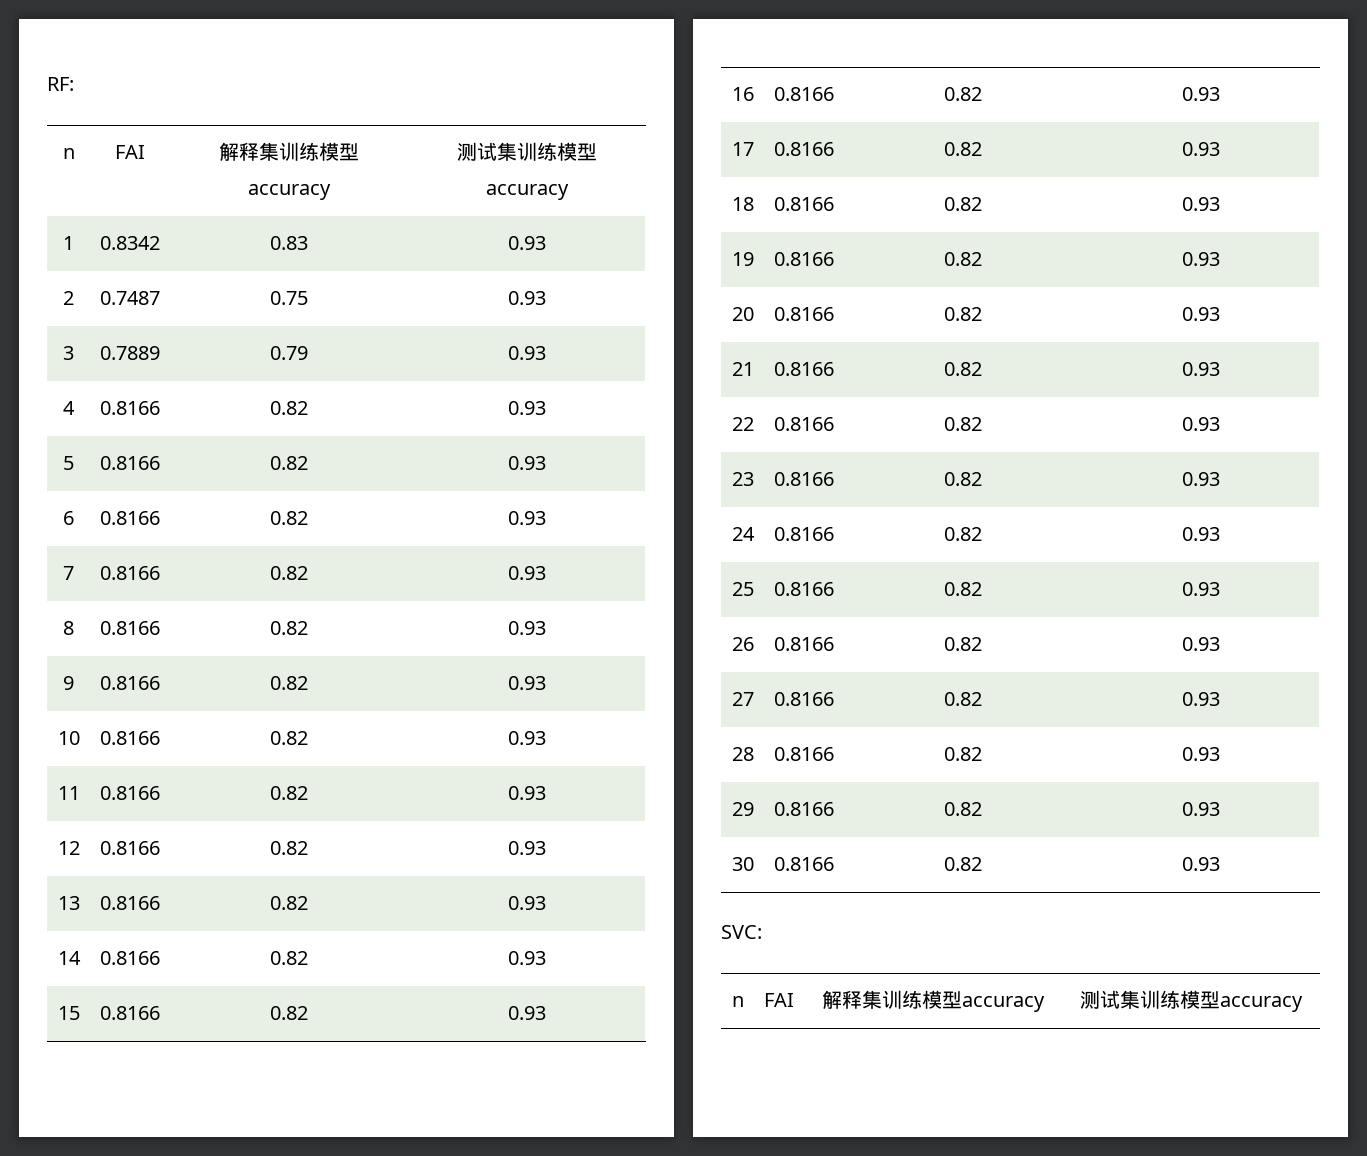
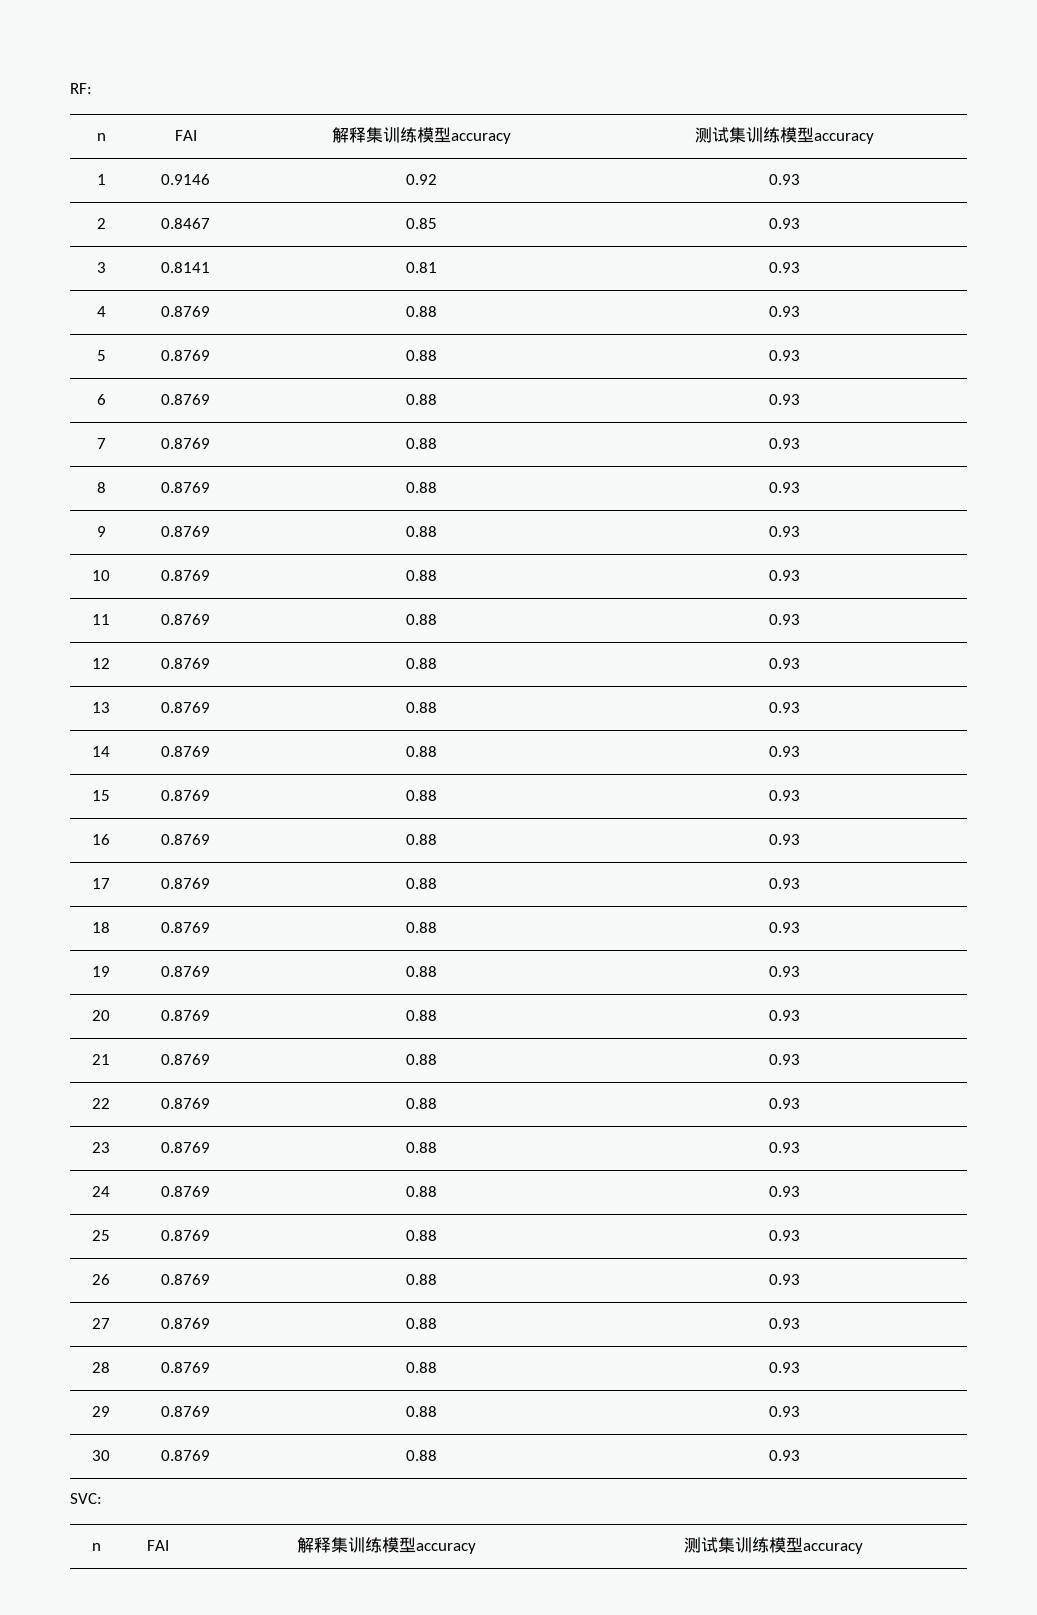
- 1 | 0.8342 | 0.83 | 0.93
+ 1 | 0.9146 | 0.92 | 0.93
- 2 | 0.7487 | 0.75 | 0.93
+ 2 | 0.8467 | 0.85 | 0.93
- 3 | 0.7889 | 0.79 | 0.93
+ 3 | 0.8141 | 0.81 | 0.93
- 4 | 0.8166 | 0.82 | 0.93
+ 4 | 0.8769 | 0.88 | 0.93
- 5 | 0.8166 | 0.82 | 0.93
+ 5 | 0.8769 | 0.88 | 0.93
- 6 | 0.8166 | 0.82 | 0.93
+ 6 | 0.8769 | 0.88 | 0.93
- 7 | 0.8166 | 0.82 | 0.93
+ 7 | 0.8769 | 0.88 | 0.93
- 8 | 0.8166 | 0.82 | 0.93
+ 8 | 0.8769 | 0.88 | 0.93
- 9 | 0.8166 | 0.82 | 0.93
+ 9 | 0.8769 | 0.88 | 0.93
- 10 | 0.8166 | 0.82 | 0.93
+ 10 | 0.8769 | 0.88 | 0.93
- 11 | 0.8166 | 0.82 | 0.93
+ 11 | 0.8769 | 0.88 | 0.93
- 12 | 0.8166 | 0.82 | 0.93
+ 12 | 0.8769 | 0.88 | 0.93
- 13 | 0.8166 | 0.82 | 0.93
+ 13 | 0.8769 | 0.88 | 0.93
- 14 | 0.8166 | 0.82 | 0.93
+ 14 | 0.8769 | 0.88 | 0.93
- 15 | 0.8166 | 0.82 | 0.93
+ 15 | 0.8769 | 0.88 | 0.93
- 16 | 0.8166 | 0.82 | 0.93
+ 16 | 0.8769 | 0.88 | 0.93
- 17 | 0.8166 | 0.82 | 0.93
+ 17 | 0.8769 | 0.88 | 0.93
- 18 | 0.8166 | 0.82 | 0.93
+ 18 | 0.8769 | 0.88 | 0.93
- 19 | 0.8166 | 0.82 | 0.93
+ 19 | 0.8769 | 0.88 | 0.93
- 20 | 0.8166 | 0.82 | 0.93
+ 20 | 0.8769 | 0.88 | 0.93
- 21 | 0.8166 | 0.82 | 0.93
+ 21 | 0.8769 | 0.88 | 0.93
- 22 | 0.8166 | 0.82 | 0.93
+ 22 | 0.8769 | 0.88 | 0.93
- 23 | 0.8166 | 0.82 | 0.93
+ 23 | 0.8769 | 0.88 | 0.93
- 24 | 0.8166 | 0.82 | 0.93
+ 24 | 0.8769 | 0.88 | 0.93
- 25 | 0.8166 | 0.82 | 0.93
+ 25 | 0.8769 | 0.88 | 0.93
- 26 | 0.8166 | 0.82 | 0.93
+ 26 | 0.8769 | 0.88 | 0.93
- 27 | 0.8166 | 0.82 | 0.93
+ 27 | 0.8769 | 0.88 | 0.93
- 28 | 0.8166 | 0.82 | 0.93
+ 28 | 0.8769 | 0.88 | 0.93
- 29 | 0.8166 | 0.82 | 0.93
+ 29 | 0.8769 | 0.88 | 0.93
- 30 | 0.8166 | 0.82 | 0.93
+ 30 | 0.8769 | 0.88 | 0.93

